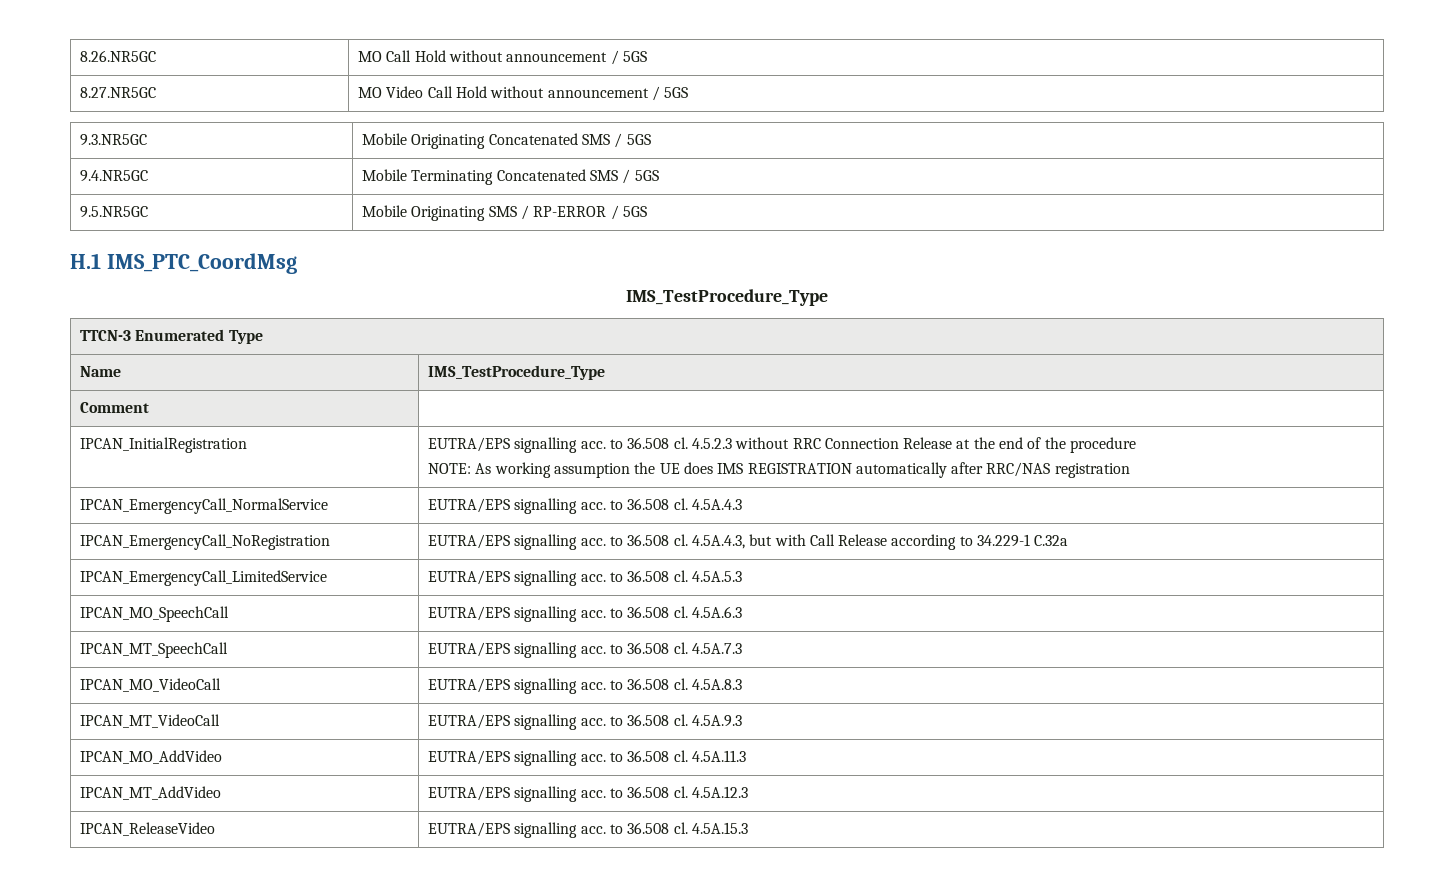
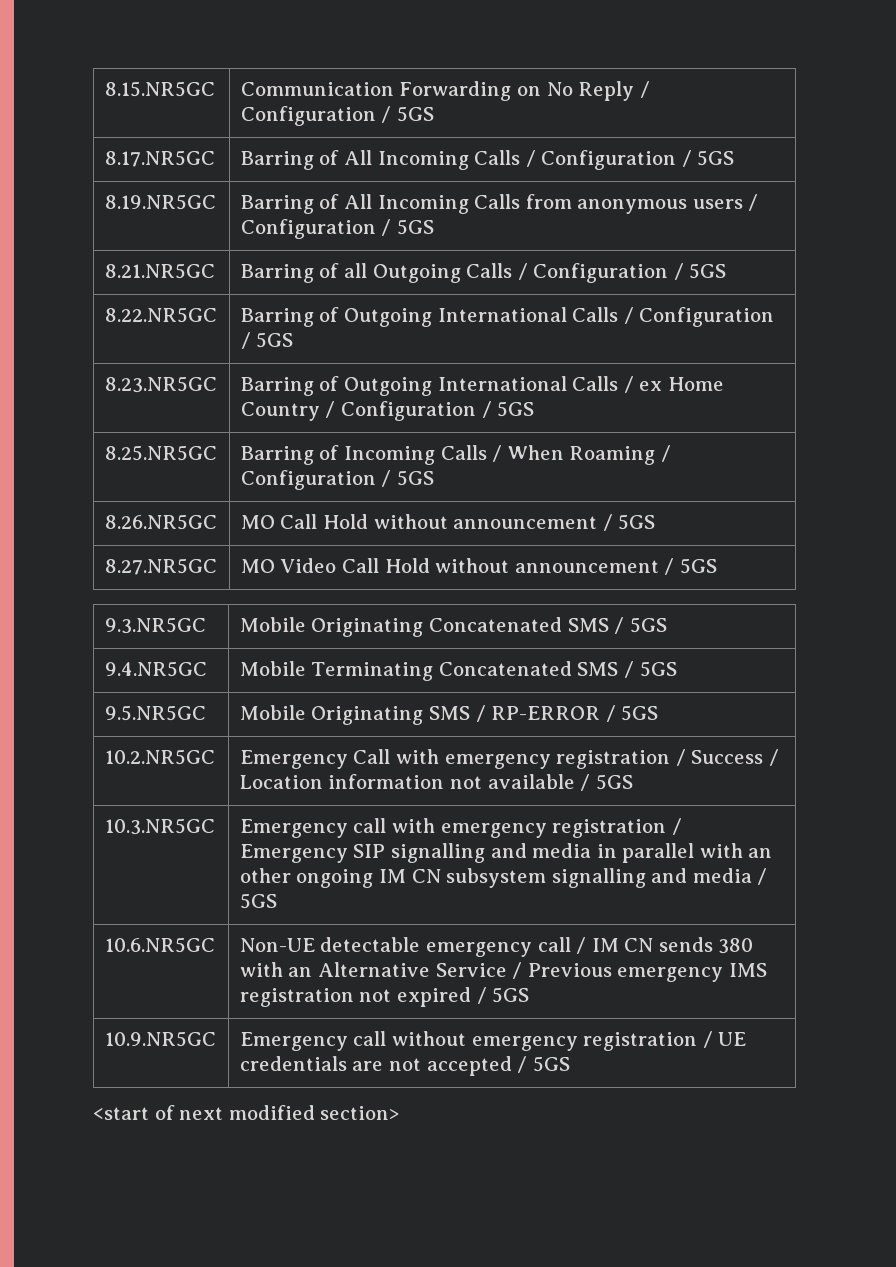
+ 8.15.NR5GC | Communication Forwarding on No Reply / Configuration / 5GS
+ 8.17.NR5GC | Barring of All Incoming Calls / Configuration / 5GS
+ 8.19.NR5GC | Barring of All Incoming Calls from anonymous users / Configuration / 5GS
+ 8.21.NR5GC | Barring of all Outgoing Calls / Configuration / 5GS
+ 8.22.NR5GC | Barring of Outgoing International Calls / Configuration / 5GS
+ 8.23.NR5GC | Barring of Outgoing International Calls / ex Home Country / Configuration / 5GS
+ 8.25.NR5GC | Barring of Incoming Calls / When Roaming / Configuration / 5GS
- H.1 IMS_PTC_CoordMsg
- IMS_TestProcedure_Type
- TTCN-3 Enumerated Type
- Name | IMS_TestProcedure_Type
- Comment |
- IPCAN_InitialRegistration | EUTRA/EPS signalling acc. to 36.508 cl. 4.5.2.3 without RRC Connection Release at the end of the procedure
- NOTE: As working assumption the UE does IMS REGISTRATION automatically after RRC/NAS registration
- IPCAN_EmergencyCall_NormalService | EUTRA/EPS signalling acc. to 36.508 cl. 4.5A.4.3
- IPCAN_EmergencyCall_NoRegistration | EUTRA/EPS signalling acc. to 36.508 cl. 4.5A.4.3, but with Call Release according to 34.229-1 C.32a
- IPCAN_EmergencyCall_LimitedService | EUTRA/EPS signalling acc. to 36.508 cl. 4.5A.5.3
- IPCAN_MO_SpeechCall | EUTRA/EPS signalling acc. to 36.508 cl. 4.5A.6.3
- IPCAN_MT_SpeechCall | EUTRA/EPS signalling acc. to 36.508 cl. 4.5A.7.3
- IPCAN_MO_VideoCall | EUTRA/EPS signalling acc. to 36.508 cl. 4.5A.8.3
- IPCAN_MT_VideoCall | EUTRA/EPS signalling acc. to 36.508 cl. 4.5A.9.3
- IPCAN_MO_AddVideo | EUTRA/EPS signalling acc. to 36.508 cl. 4.5A.11.3
- IPCAN_MT_AddVideo | EUTRA/EPS signalling acc. to 36.508 cl. 4.5A.12.3
- IPCAN_ReleaseVideo | EUTRA/EPS signalling acc. to 36.508 cl. 4.5A.15.3
+ 10.2.NR5GC | Emergency Call with emergency registration / Success / Location information not available / 5GS
+ 10.3.NR5GC | Emergency call with emergency registration / Emergency SIP signalling and media in parallel with an other ongoing IM CN subsystem signalling and media / 5GS
+ 10.6.NR5GC | Non-UE detectable emergency call / IM CN sends 380 with an Alternative Service / Previous emergency IMS registration not expired / 5GS
+ 10.9.NR5GC | Emergency call without emergency registration / UE credentials are not accepted / 5GS
+ <start of next modified section>

